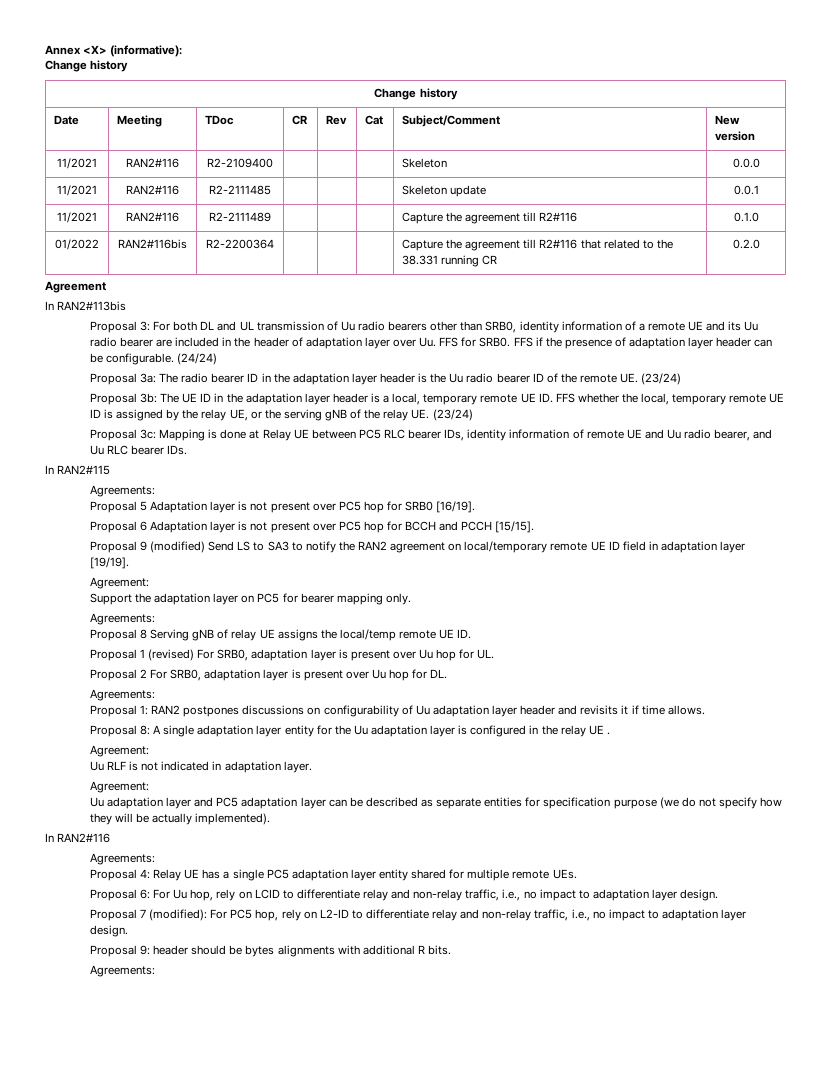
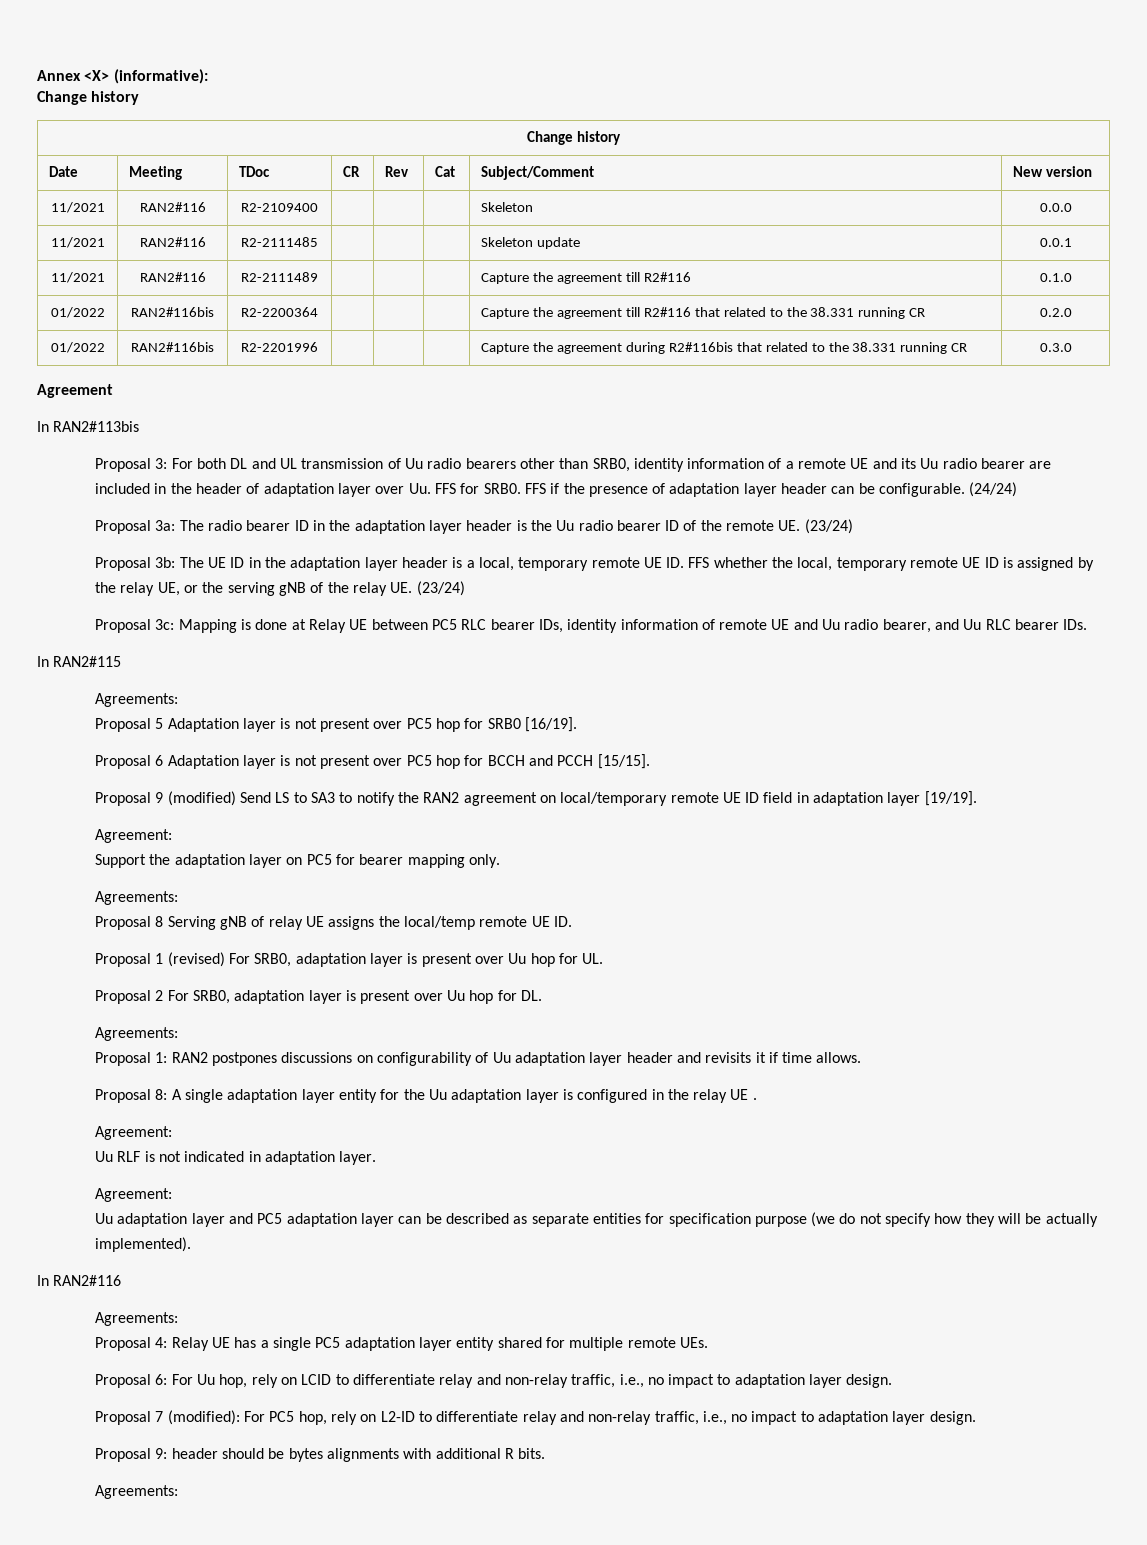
+ 01/2022 | RAN2#116bis | R2-2201996 | | | | Capture the agreement during R2#116bis that related to the 38.331 running CR | 0.3.0

